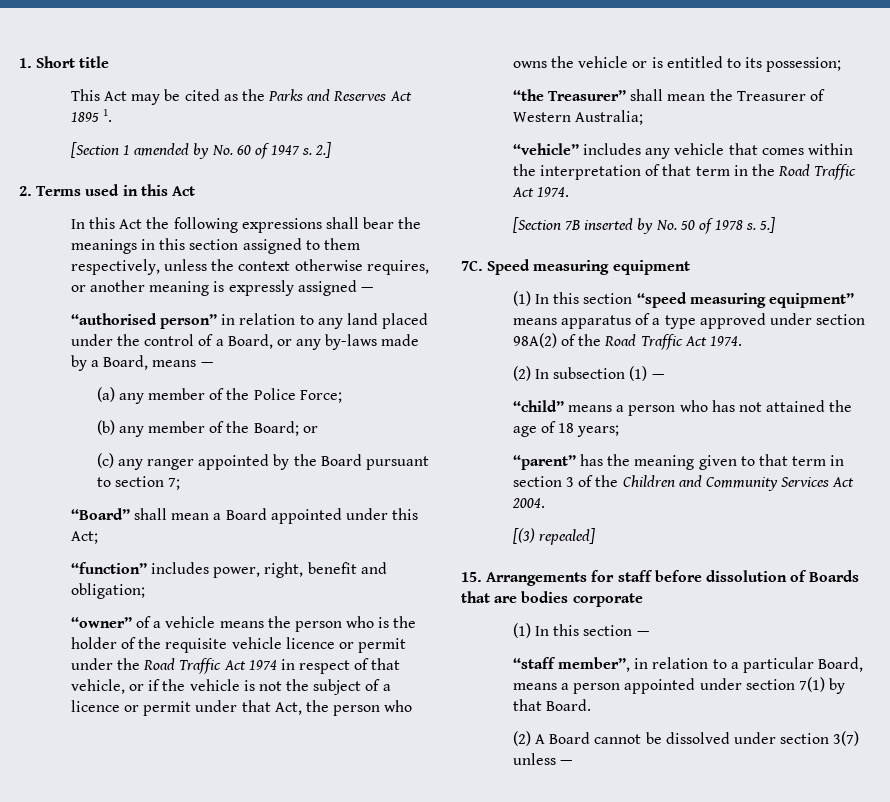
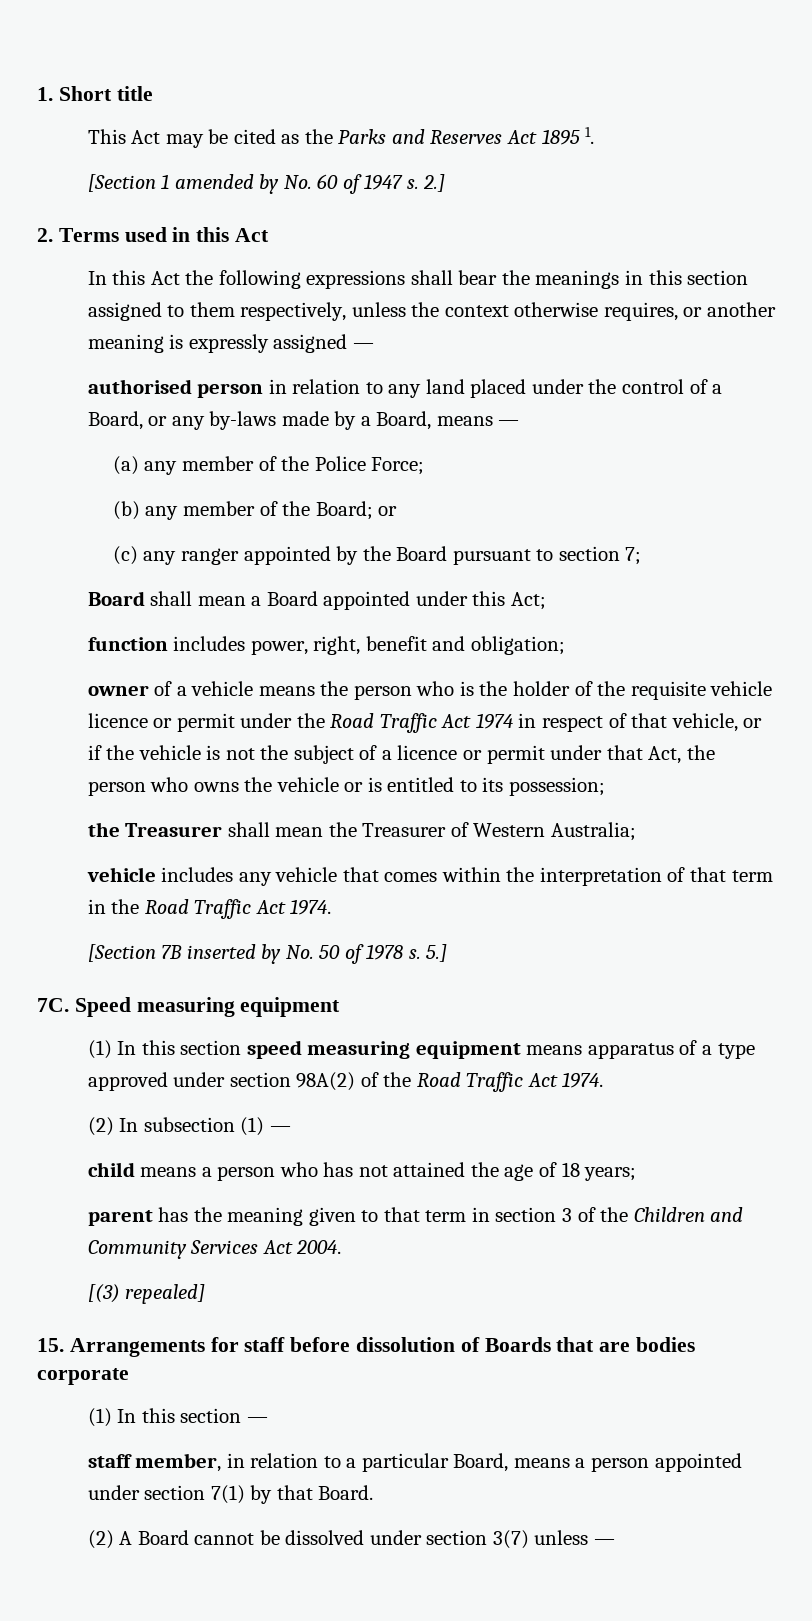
- “authorised person” in relation to any land placed under the control of a Board, or any by-laws made by a Board, means —
+ authorised person in relation to any land placed under the control of a Board, or any by-laws made by a Board, means —
- “Board” shall mean a Board appointed under this Act;
+ Board shall mean a Board appointed under this Act;
- “function” includes power, right, benefit and obligation;
+ function includes power, right, benefit and obligation;
- “owner” of a vehicle means the person who is the holder of the requisite vehicle licence or permit under the Road Traffic Act 1974 in respect of that vehicle, or if the vehicle is not the subject of a licence or permit under that Act, the person who owns the vehicle or is entitled to its possession;
+ owner of a vehicle means the person who is the holder of the requisite vehicle licence or permit under the Road Traffic Act 1974 in respect of that vehicle, or if the vehicle is not the subject of a licence or permit under that Act, the person who owns the vehicle or is entitled to its possession;
- “the Treasurer” shall mean the Treasurer of Western Australia;
+ the Treasurer shall mean the Treasurer of Western Australia;
- “vehicle” includes any vehicle that comes within the interpretation of that term in the Road Traffic Act 1974.
+ vehicle includes any vehicle that comes within the interpretation of that term in the Road Traffic Act 1974.
- (1) In this section “speed measuring equipment” means apparatus of a type approved under section 98A(2) of the Road Traffic Act 1974.
+ (1) In this section speed measuring equipment means apparatus of a type approved under section 98A(2) of the Road Traffic Act 1974.
- “child” means a person who has not attained the age of 18 years;
+ child means a person who has not attained the age of 18 years;
- “parent” has the meaning given to that term in section 3 of the Children and Community Services Act 2004.
+ parent has the meaning given to that term in section 3 of the Children and Community Services Act 2004.
- “staff member”, in relation to a particular Board, means a person appointed under section 7(1) by that Board.
+ staff member, in relation to a particular Board, means a person appointed under section 7(1) by that Board.

